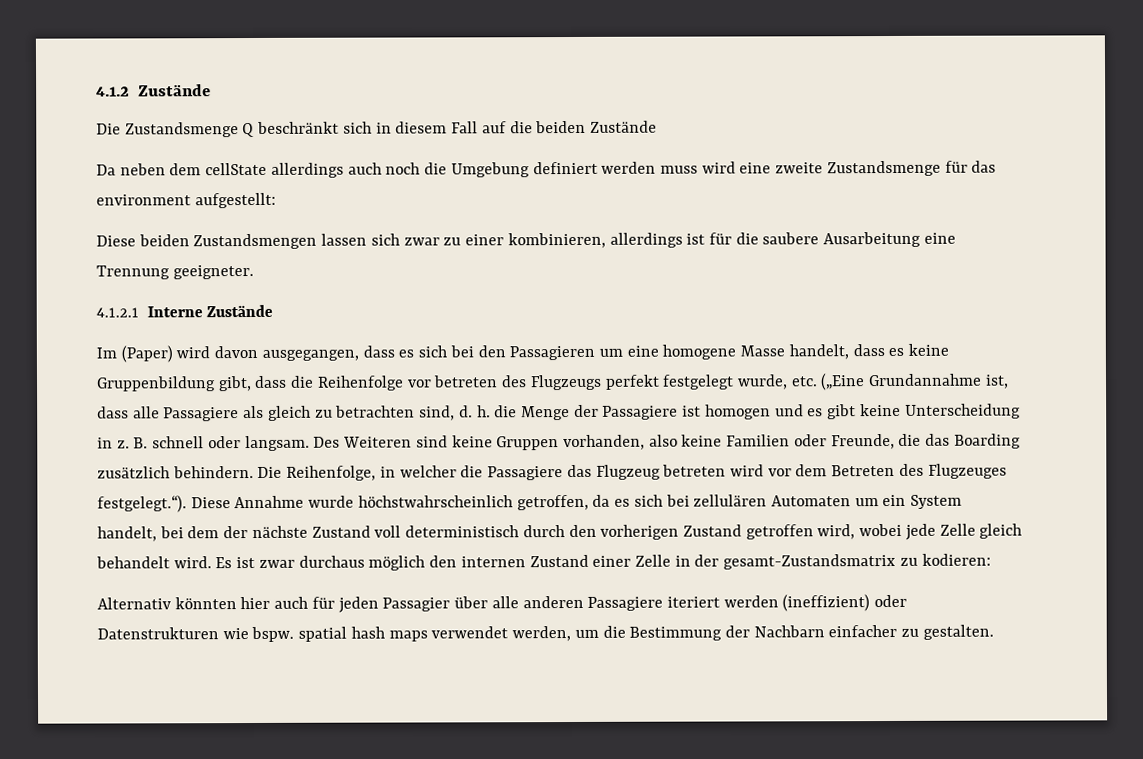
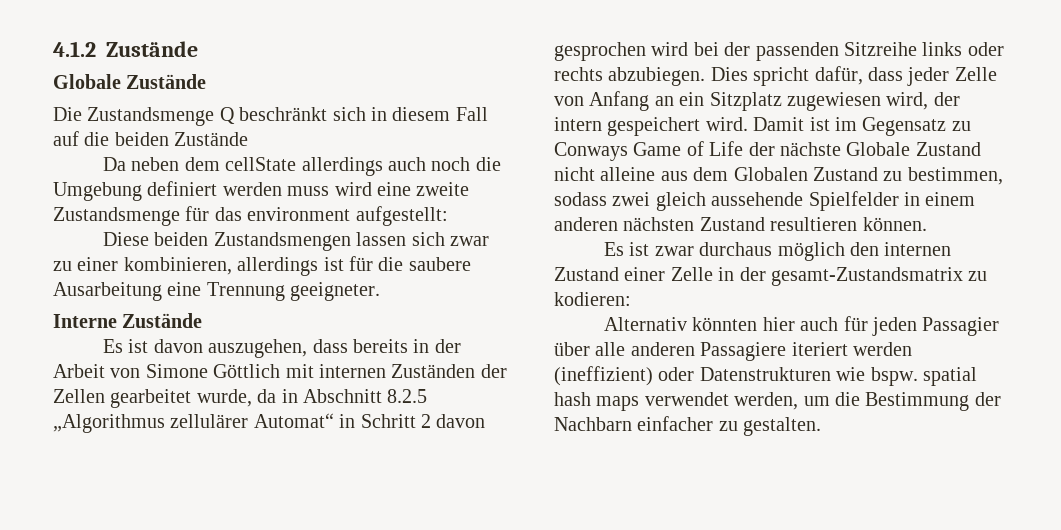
+ Globale Zustände
- 4.1.2.1 Interne Zustände
+ Interne Zustände
- Im (Paper) wird davon ausgegangen, dass es sich bei den Passagieren um eine homogene Masse handelt, dass es keine Gruppenbildung gibt, dass die Reihenfolge vor betreten des Flugzeugs perfekt festgelegt wurde, etc. („Eine Grundannahme ist, dass alle Passagiere als gleich zu betrachten sind, d. h. die Menge der Passagiere ist homogen und es gibt keine Unterscheidung in z. B. schnell oder langsam. Des Weiteren sind keine Gruppen vorhanden, also keine Familien oder Freunde, die das Boarding zusätzlich behindern. Die Reihenfolge, in welcher die Passagiere das Flugzeug betreten wird vor dem Betreten des Flugzeuges festgelegt.“). Diese Annahme wurde höchstwahrscheinlich getroffen, da es sich bei zellulären Automaten um ein System handelt, bei dem der nächste Zustand voll deterministisch durch den vorherigen Zustand getroffen wird, wobei jede Zelle gleich behandelt wird. Es ist zwar durchaus möglich den internen Zustand einer Zelle in der gesamt-Zustandsmatrix zu kodieren:
+ Es ist davon auszugehen, dass bereits in der Arbeit von Simone Göttlich mit internen Zuständen der Zellen gearbeitet wurde, da in Abschnitt 8.2.5 „Algorithmus zellulärer Automat“ in Schritt 2 davon gesprochen wird bei der passenden Sitzreihe links oder rechts abzubiegen. Dies spricht dafür, dass jeder Zelle von Anfang an ein Sitzplatz zugewiesen wird, der intern gespeichert wird. Damit ist im Gegensatz zu Conways Game of Life der nächste Globale Zustand nicht alleine aus dem Globalen Zustand zu bestimmen, sodass zwei gleich aussehende Spielfelder in einem anderen nächsten Zustand resultieren können.
+ Es ist zwar durchaus möglich den internen Zustand einer Zelle in der gesamt-Zustandsmatrix zu kodieren:

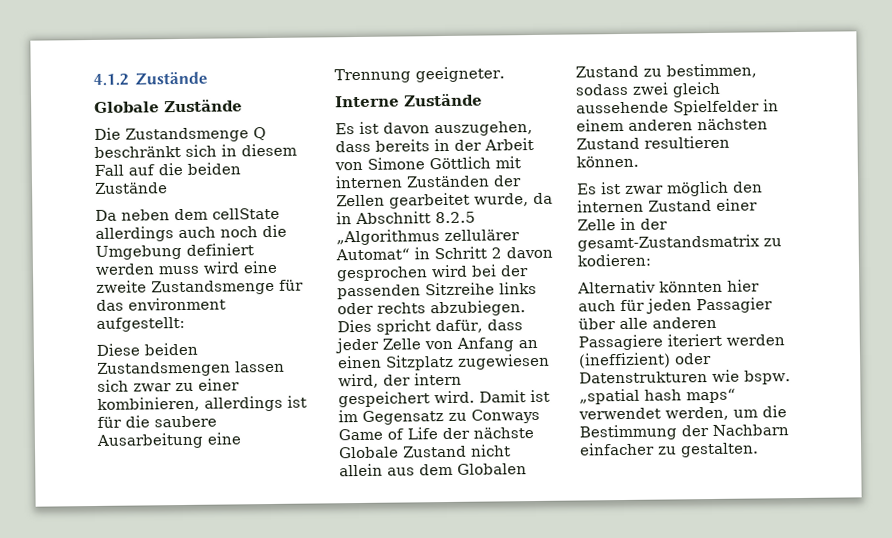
- Dies spricht dafür, dass jeder Zelle von Anfang an ein Sitzplatz zugewiesen wird, der intern gespeichert wird.
+ Dies spricht dafür, dass jeder Zelle von Anfang an einen Sitzplatz zugewiesen wird, der intern gespeichert wird.
- Damit ist im Gegensatz zu Conways Game of Life der nächste Globale Zustand nicht alleine aus dem Globalen Zustand zu bestimmen, sodass zwei gleich aussehende Spielfelder in einem anderen nächsten Zustand resultieren können.
+ Damit ist im Gegensatz zu Conways Game of Life der nächste Globale Zustand nicht allein aus dem Globalen Zustand zu bestimmen, sodass zwei gleich aussehende Spielfelder in einem anderen nächsten Zustand resultieren können.
- Es ist zwar durchaus möglich den internen Zustand einer Zelle in der gesamt-Zustandsmatrix zu kodieren:
+ Es ist zwar möglich den internen Zustand einer Zelle in der gesamt-Zustandsmatrix zu kodieren:
- Alternativ könnten hier auch für jeden Passagier über alle anderen Passagiere iteriert werden (ineffizient) oder Datenstrukturen wie bspw. spatial hash maps verwendet werden, um die Bestimmung der Nachbarn einfacher zu gestalten.
+ Alternativ könnten hier auch für jeden Passagier über alle anderen Passagiere iteriert werden (ineffizient) oder Datenstrukturen wie bspw. „spatial hash maps“ verwendet werden, um die Bestimmung der Nachbarn einfacher zu gestalten.

